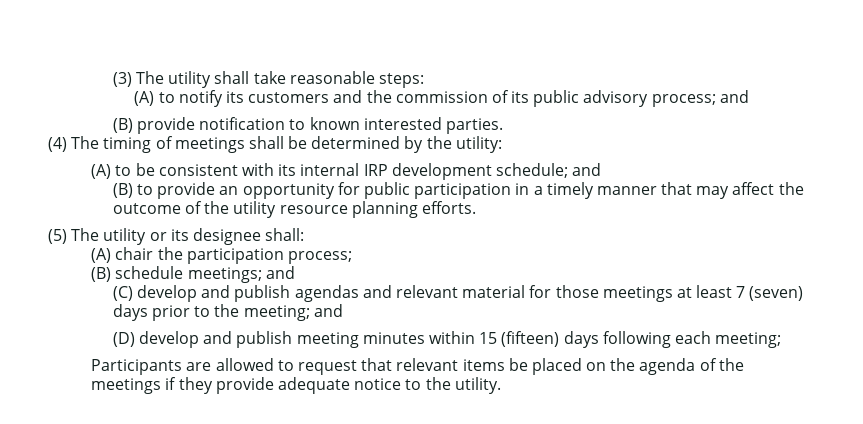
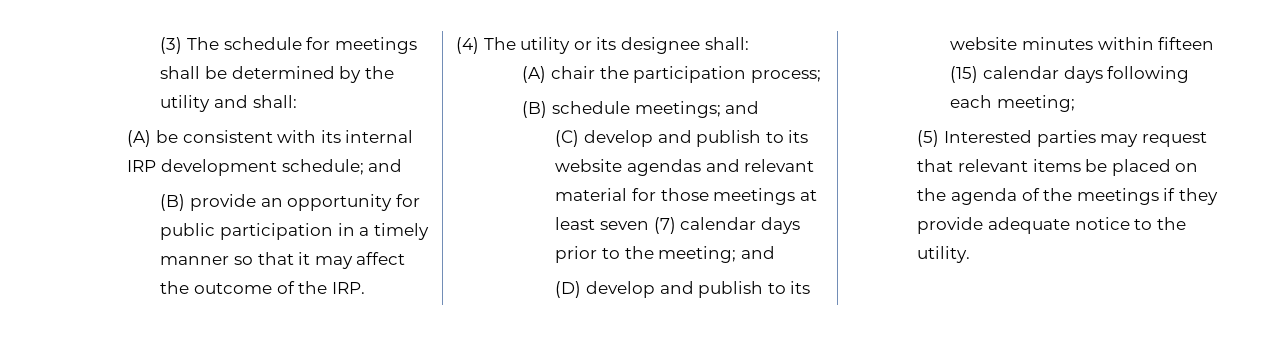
- (3) The utility shall take reasonable steps:
- (A) to notify its customers and the commission of its public advisory process; and
- (B) provide notification to known interested parties.
- (4) The timing of meetings shall be determined by the utility:
- (A) to be consistent with its internal IRP development schedule; and
+ (3) The schedule for meetings shall be determined by the utility and shall:
+ (A) be consistent with its internal IRP development schedule; and
- (B) to provide an opportunity for public participation in a timely manner that may affect the outcome of the utility resource planning efforts.
- (5) The utility or its designee shall:
+ (B) provide an opportunity for public participation in a timely manner so that it may affect the outcome of the IRP.
+ (4) The utility or its designee shall:
- (C) develop and publish agendas and relevant material for those meetings at least 7 (seven) days prior to the meeting; and
+ (C) develop and publish to its website agendas and relevant material for those meetings at least seven (7) calendar days prior to the meeting; and
- (D) develop and publish meeting minutes within 15 (fifteen) days following each meeting;
+ (D) develop and publish to its website minutes within fifteen (15) calendar days following each meeting;
- Participants are allowed to request that relevant items be placed on the agenda of the meetings if they provide adequate notice to the utility.
+ (5) Interested parties may request that relevant items be placed on the agenda of the meetings if they provide adequate notice to the utility.

